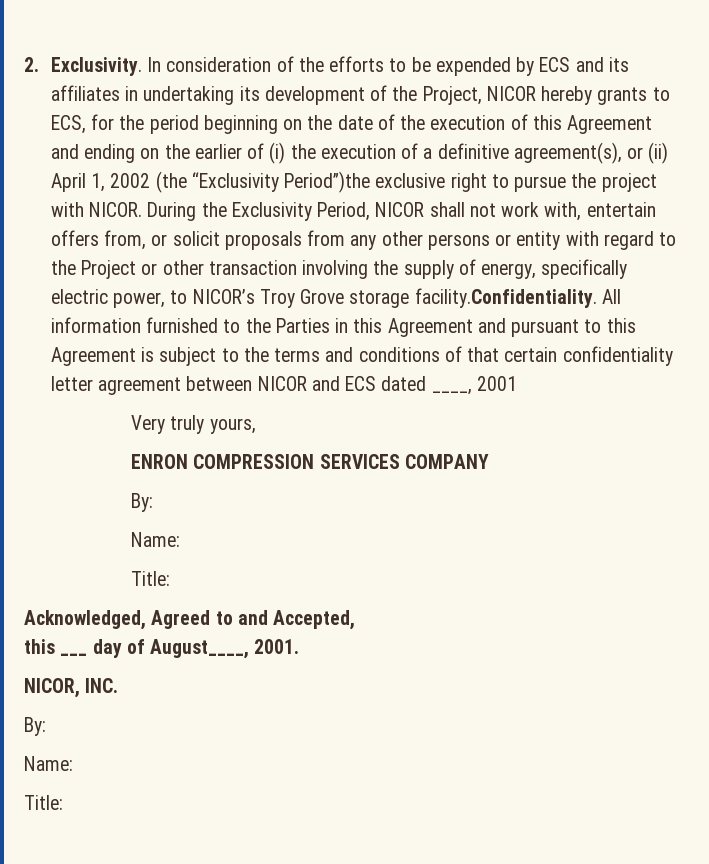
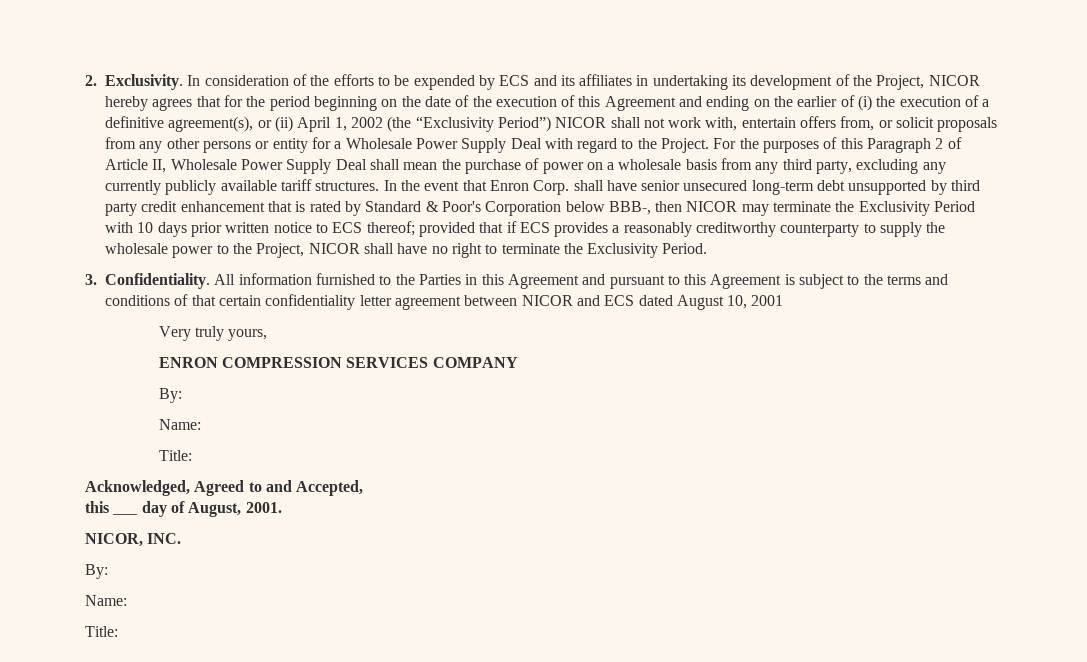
- In consideration of the efforts to be expended by ECS and its affiliates in undertaking its development of the Project, NICOR hereby grants to ECS, for the period beginning on the date of the execution of this Agreement and ending on the earlier of (i) the execution of a definitive agreement(s), or (ii) April 1, 2002 (the “Exclusivity Period”)the exclusive right to pursue the project with NICOR. During the Exclusivity Period, NICOR shall not work with, entertain offers from, or solicit proposals from any other persons or entity with regard to the Project or other transaction involving the supply of energy, specifically electric power, to NICOR’s Troy Grove storage facility.Confidentiality. All information furnished to the Parties in this Agreement and pursuant to this Agreement is subject to the terms and conditions of that certain confidentiality letter agreement between NICOR and ECS dated ____, 2001
+ In consideration of the efforts to be expended by ECS and its affiliates in undertaking its development of the Project, NICOR hereby agrees that for the period beginning on the date of the execution of this Agreement and ending on the earlier of (i) the execution of a definitive agreement(s), or (ii) April 1, 2002 (the “Exclusivity Period”) NICOR shall not work with, entertain offers from, or solicit proposals from any other persons or entity for a Wholesale Power Supply Deal with regard to the Project. For the purposes of this Paragraph 2 of Article II, Wholesale Power Supply Deal shall mean the purchase of power on a wholesale basis from any third party, excluding any currently publicly available tariff structures. In the event that Enron Corp. shall have senior unsecured long-term debt unsupported by third party credit enhancement that is rated by Standard & Poor's Corporation below BBB-, then NICOR may terminate the Exclusivity Period with 10 days prior written notice to ECS thereof; provided that if ECS provides a reasonably creditworthy counterparty to supply the wholesale power to the Project, NICOR shall have no right to terminate the Exclusivity Period.
+ 3. Confidentiality. All information furnished to the Parties in this Agreement and pursuant to this Agreement is subject to the terms and conditions of that certain confidentiality letter agreement between NICOR and ECS dated August 10, 2001
- this ___ day of August____, 2001.
+ this ___ day of August, 2001.

